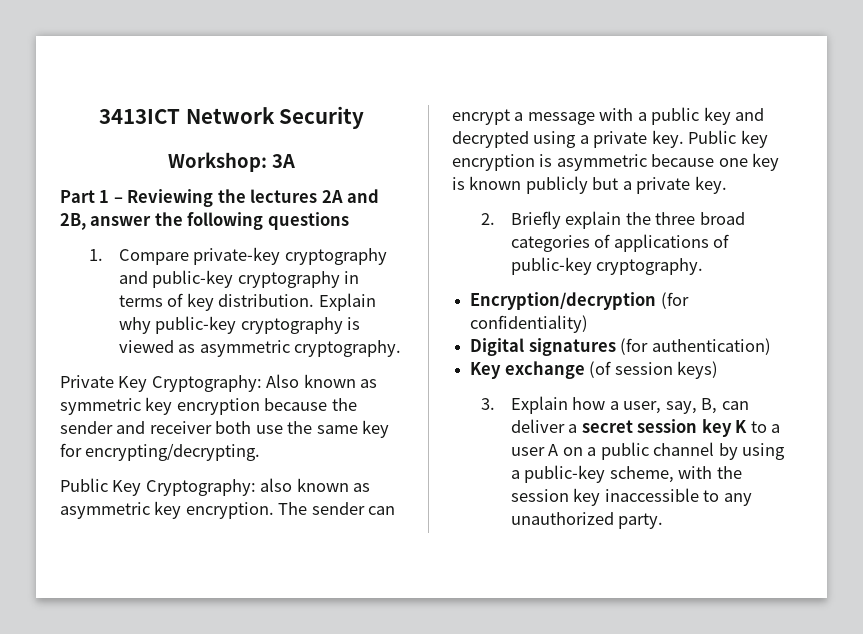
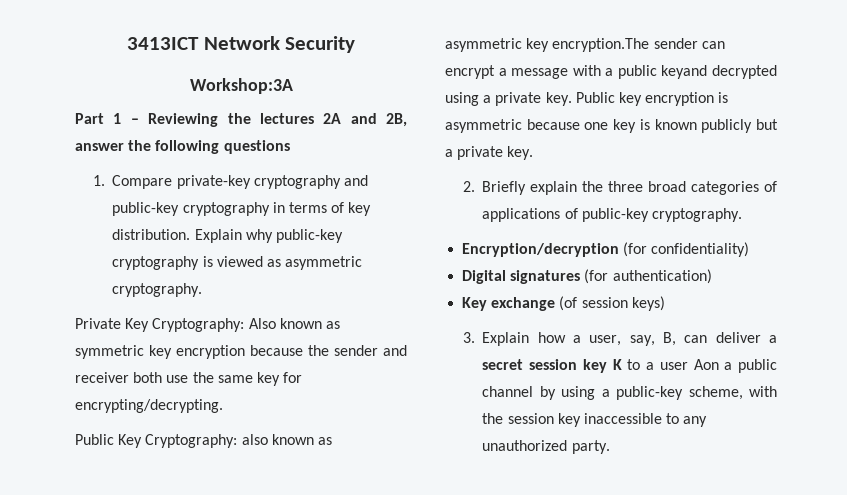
- Workshop: 3A
+ Workshop:3A
- Public Key Cryptography: also known as asymmetric key encryption. The sender can encrypt a message with a public key and decrypted using a private key.
+ Public Key Cryptography: also known as asymmetric key encryption.The sender can encrypt a message with a public keyand decrypted using a private key.
- 3. Explain how a user, say, B, can deliver a secret session key K to a user A on a public channel by using a public-key scheme, with the session key inaccessible to any unauthorized party.
+ 3. Explain how a user, say, B, can deliver a secret session key K to a user Aon a public channel by using a public-key scheme, with the session key inaccessible to any unauthorized party.

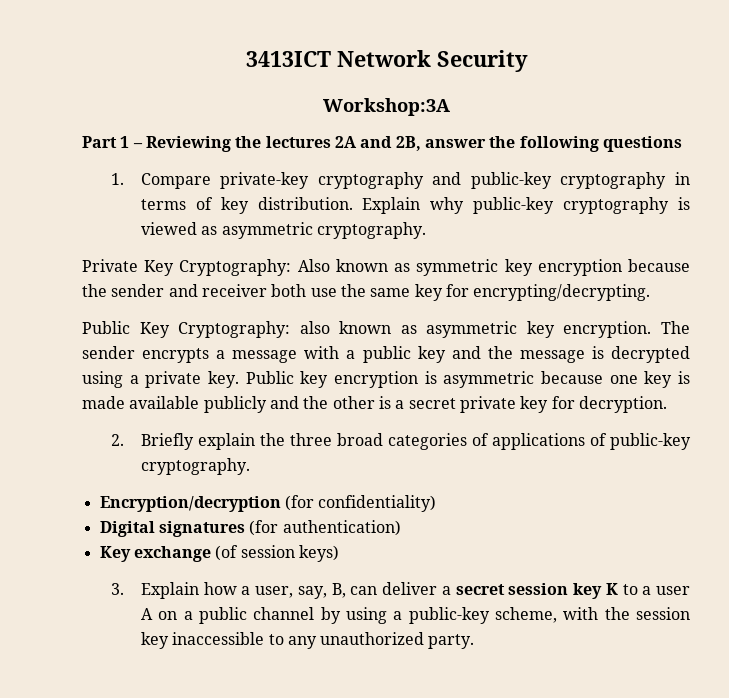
- Public Key Cryptography: also known as asymmetric key encryption.The sender can encrypt a message with a public keyand decrypted using a private key.
+ Public Key Cryptography: also known as asymmetric key encryption. The sender encrypts a message with a public key and the message is decrypted using a private key.
- Public key encryption is asymmetric because one key is known publicly but a private key.
+ Public key encryption is asymmetric because one key is made available publicly and the other is a secret private key for decryption.
- 3. Explain how a user, say, B, can deliver a secret session key K to a user Aon a public channel by using a public-key scheme, with the session key inaccessible to any unauthorized party.
+ 3. Explain how a user, say, B, can deliver a secret session key K to a user A on a public channel by using a public-key scheme, with the session key inaccessible to any unauthorized party.

